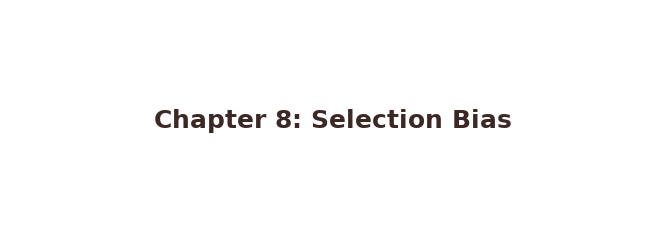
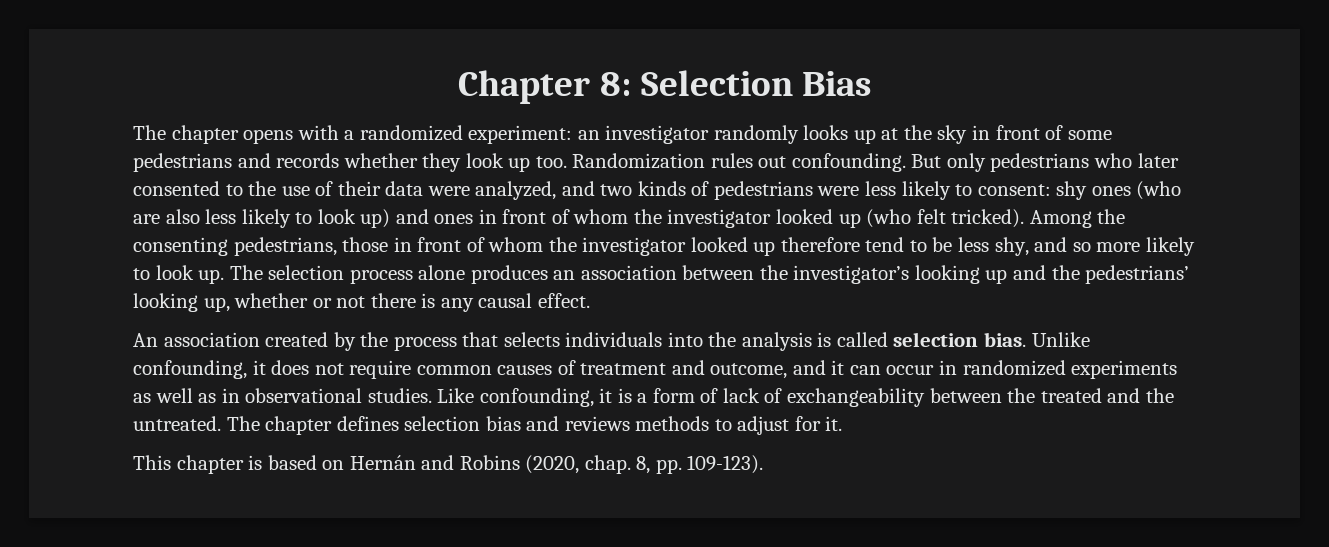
+ The chapter opens with a randomized experiment: an investigator randomly looks up at the sky in front of some pedestrians and records whether they look up too. Randomization rules out confounding. But only pedestrians who later consented to the use of their data were analyzed, and two kinds of pedestrians were less likely to consent: shy ones (who are also less likely to look up) and ones in front of whom the investigator looked up (who felt tricked). Among the consenting pedestrians, those in front of whom the investigator looked up therefore tend to be less shy, and so more likely to look up. The selection process alone produces an association between the investigator’s looking up and the pedestrians’ looking up, whether or not there is any causal effect.
+ An association created by the process that selects individuals into the analysis is called selection bias. Unlike confounding, it does not require common causes of treatment and outcome, and it can occur in randomized experiments as well as in observational studies. Like confounding, it is a form of lack of exchangeability between the treated and the untreated. The chapter defines selection bias and reviews methods to adjust for it.
+ This chapter is based on Hernán and Robins (2020, chap. 8, pp. 109-123).

